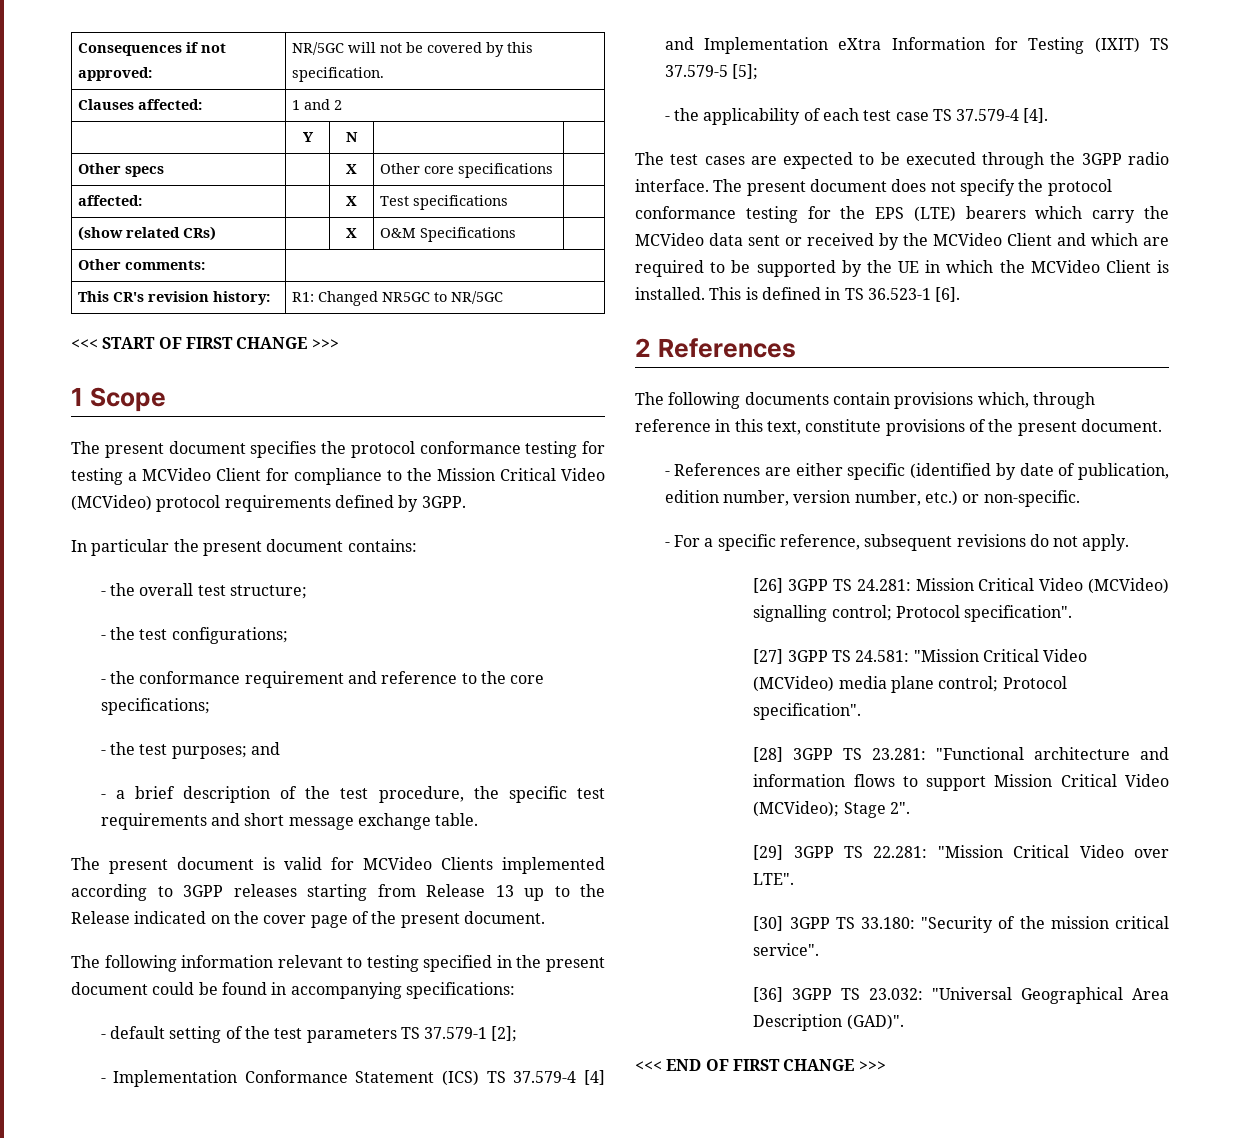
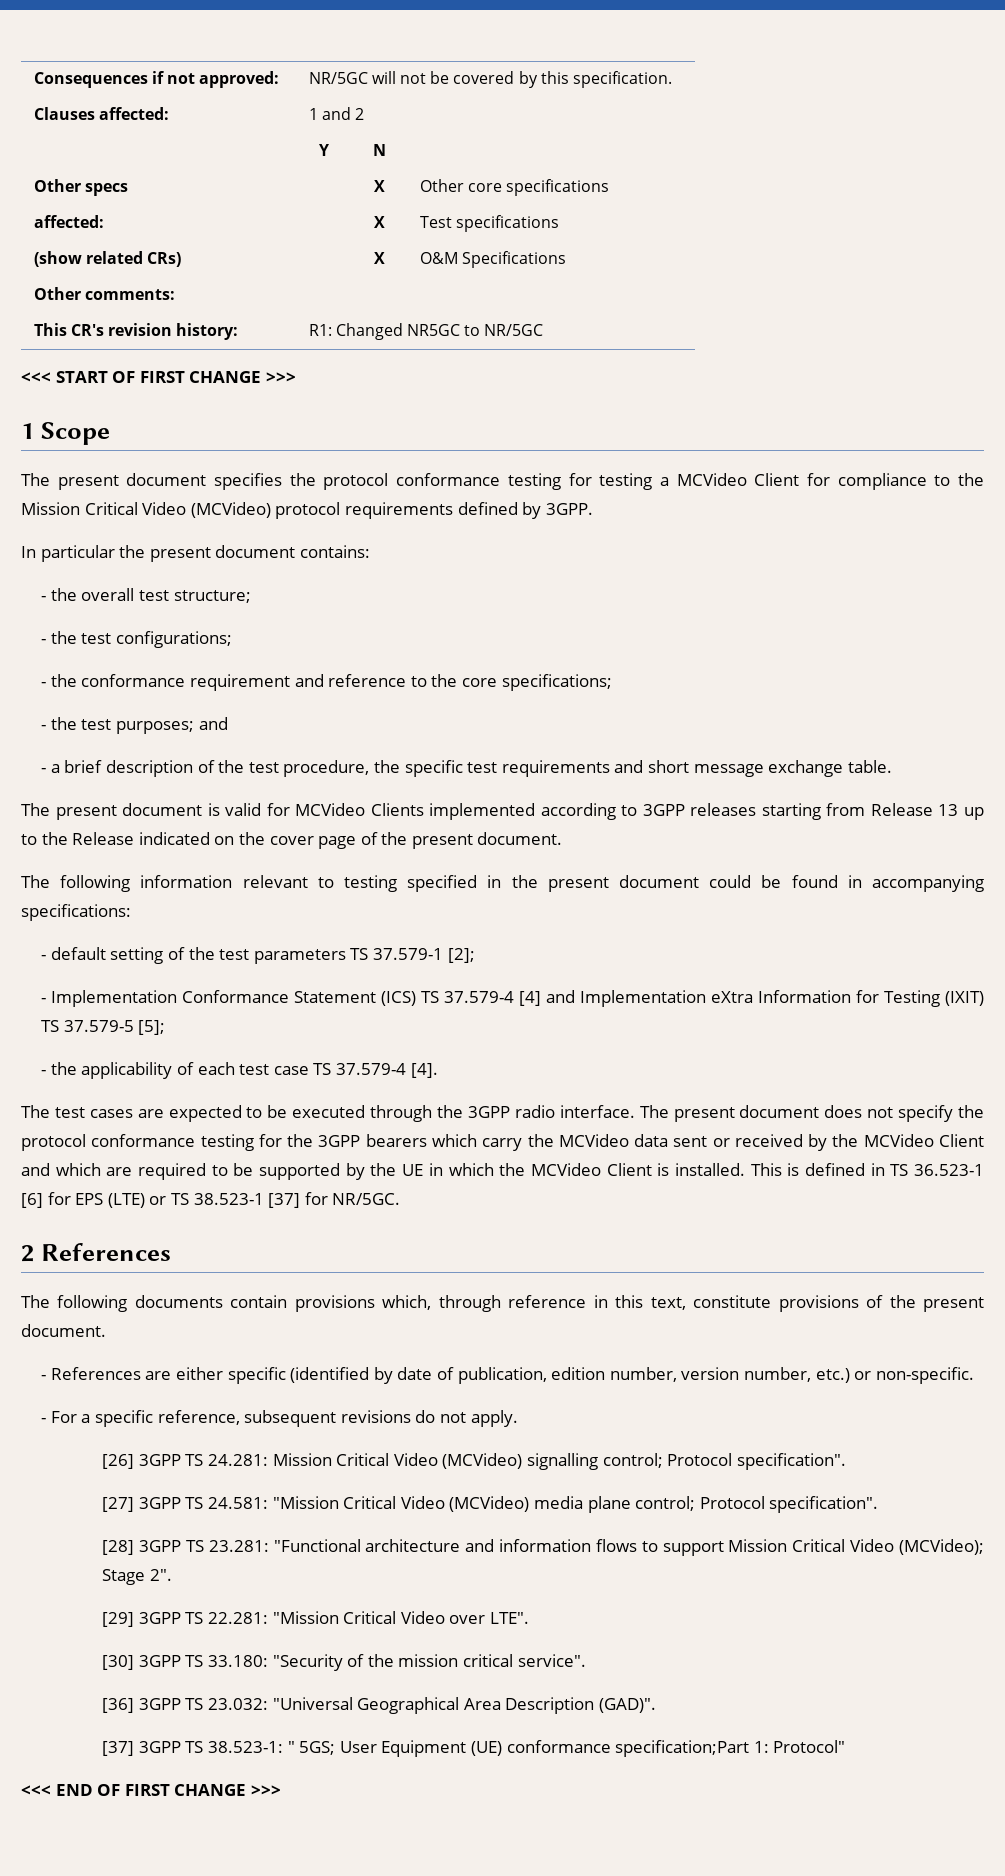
- The present document does not specify the protocol conformance testing for the EPS (LTE) bearers which carry the MCVideo data sent or received by the MCVideo Client and which are required to be supported by the UE in which the MCVideo Client is installed.
+ The present document does not specify the protocol conformance testing for the 3GPP bearers which carry the MCVideo data sent or received by the MCVideo Client and which are required to be supported by the UE in which the MCVideo Client is installed.
- This is defined in TS 36.523-1 [6].
+ This is defined in TS 36.523-1 [6] for EPS (LTE) or TS 38.523-1 [37] for NR/5GC.
+ [37] 3GPP TS 38.523-1: " 5GS; User Equipment (UE) conformance specification;Part 1: Protocol"

